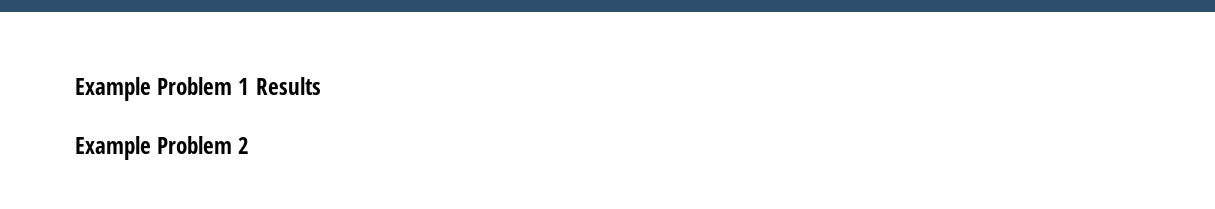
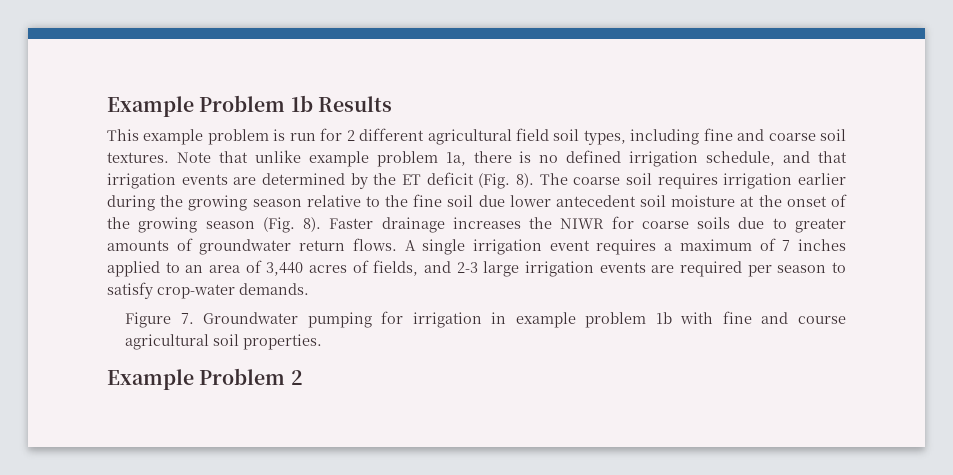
- Example Problem 1 Results
+ Example Problem 1b Results
+ This example problem is run for 2 different agricultural field soil types, including fine and coarse soil textures. Note that unlike example problem 1a, there is no defined irrigation schedule, and that irrigation events are determined by the ET deficit (Fig. 8). The coarse soil requires irrigation earlier during the growing season relative to the fine soil due lower antecedent soil moisture at the onset of the growing season (Fig. 8). Faster drainage increases the NIWR for coarse soils due to greater amounts of groundwater return flows. A single irrigation event requires a maximum of 7 inches applied to an area of 3,440 acres of fields, and 2-3 large irrigation events are required per season to satisfy crop-water demands.
+ Figure 7. Groundwater pumping for irrigation in example problem 1b with fine and course agricultural soil properties.

